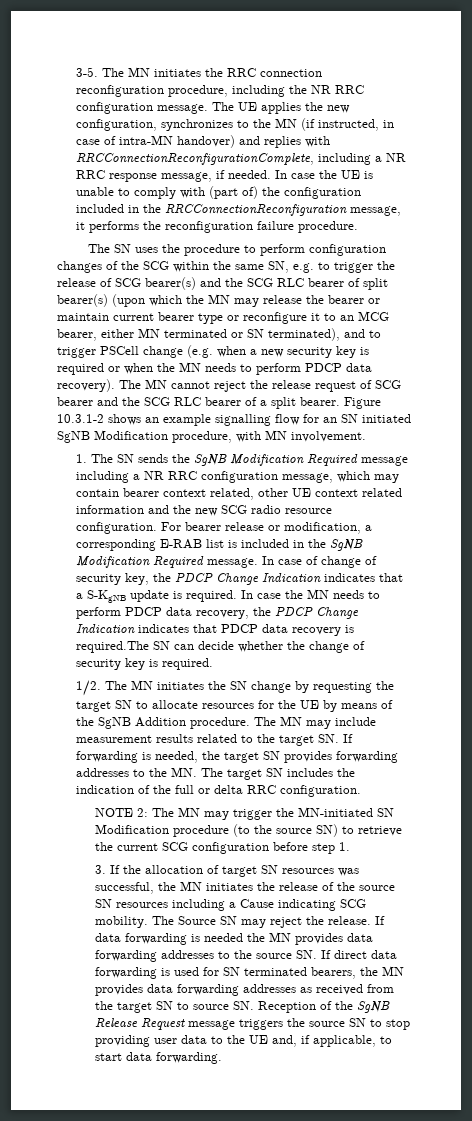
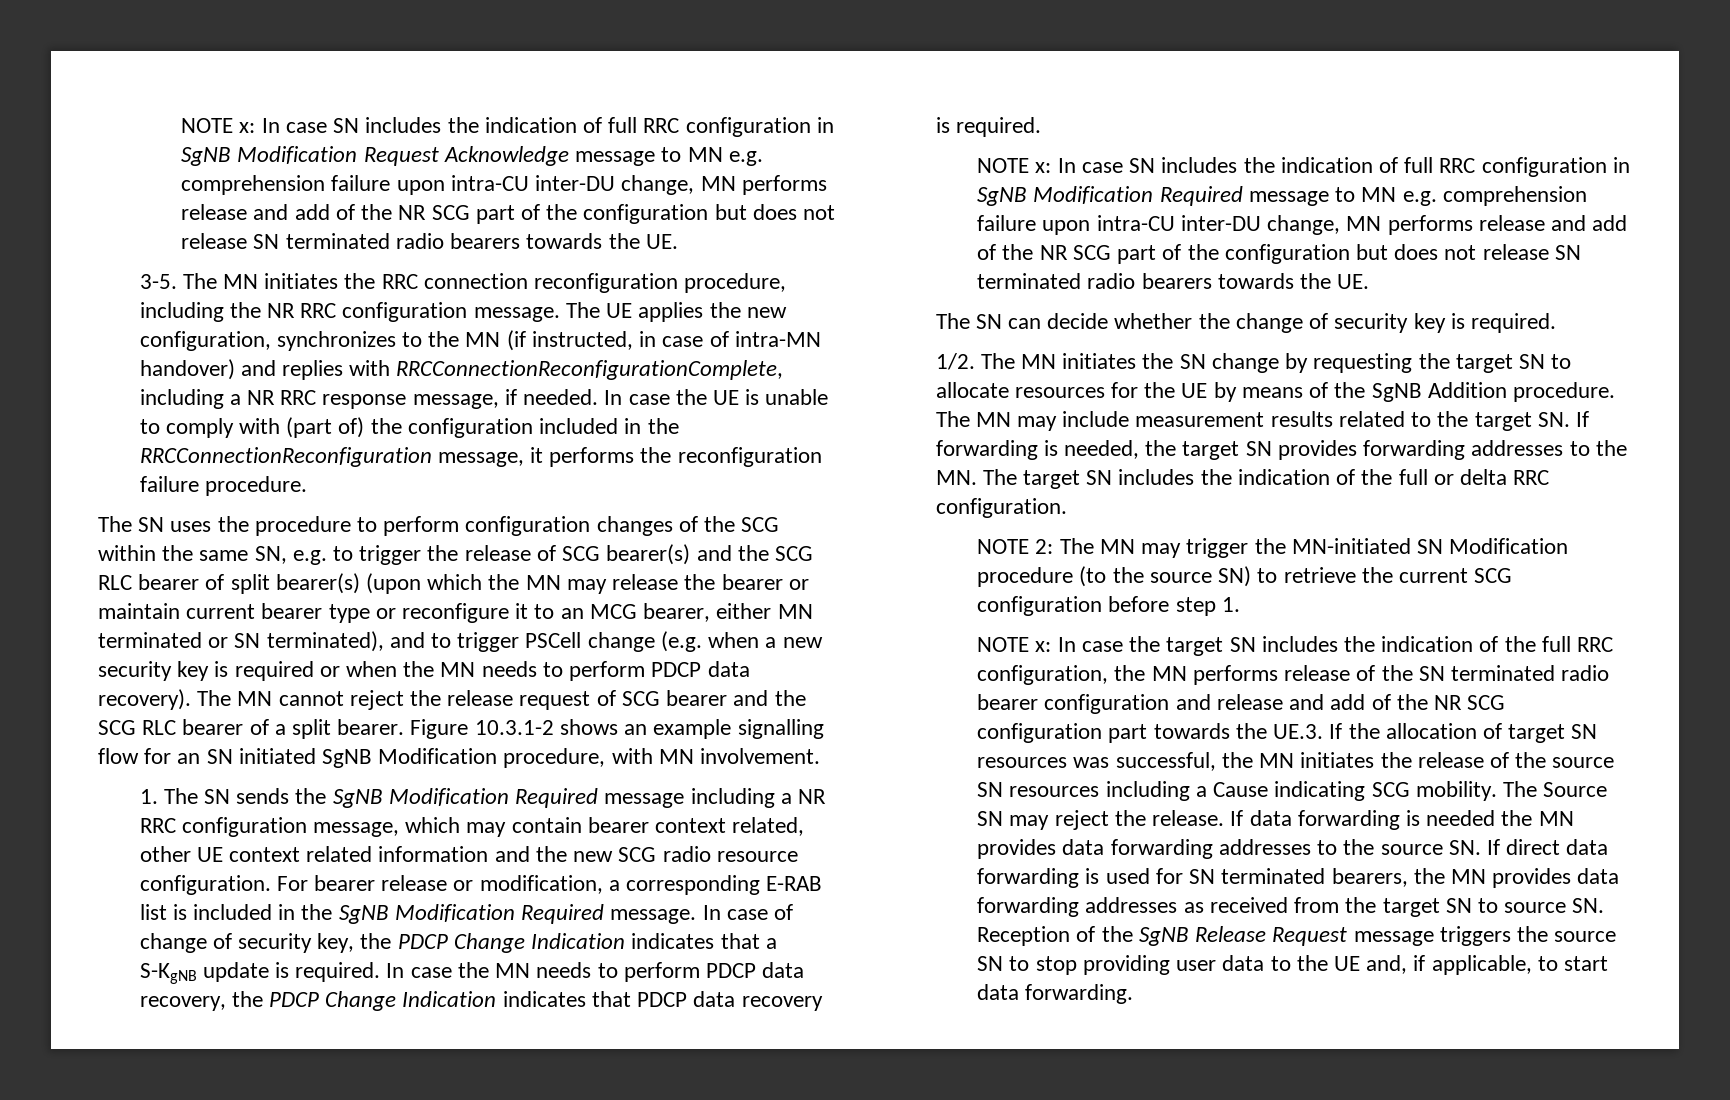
+ NOTE x: In case SN includes the indication of full RRC configuration in SgNB Modification Request Acknowledge message to MN e.g. comprehension failure upon intra-CU inter-DU change, MN performs release and add of the NR SCG part of the configuration but does not release SN terminated radio bearers towards the UE.
- In case the MN needs to perform PDCP data recovery, the PDCP Change Indication indicates that PDCP data recovery is required.The SN can decide whether the change of security key is required.
+ In case the MN needs to perform PDCP data recovery, the PDCP Change Indication indicates that PDCP data recovery is required.
+ NOTE x: In case SN includes the indication of full RRC configuration in SgNB Modification Required message to MN e.g. comprehension failure upon intra-CU inter-DU change, MN performs release and add of the NR SCG part of the configuration but does not release SN terminated radio bearers towards the UE.
+ The SN can decide whether the change of security key is required.
- 3. If the allocation of target SN resources was successful, the MN initiates the release of the source SN resources including a Cause indicating SCG mobility.
+ NOTE x: In case the target SN includes the indication of the full RRC configuration, the MN performs release of the SN terminated radio bearer configuration and release and add of the NR SCG configuration part towards the UE.3. If the allocation of target SN resources was successful, the MN initiates the release of the source SN resources including a Cause indicating SCG mobility.

